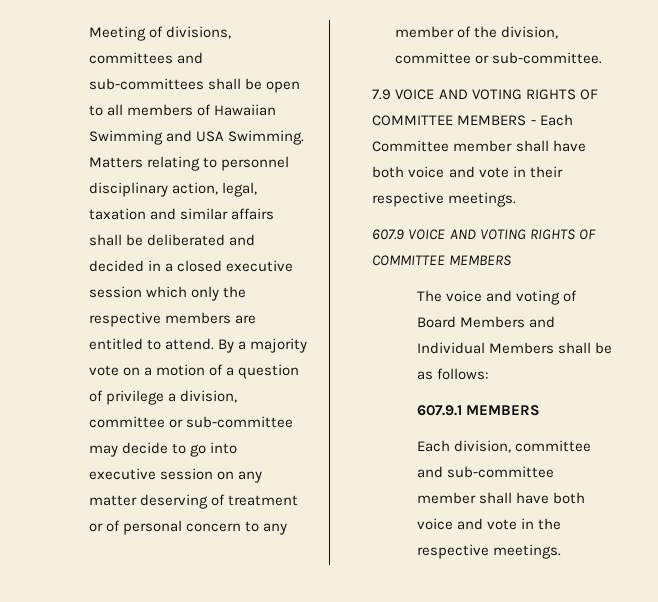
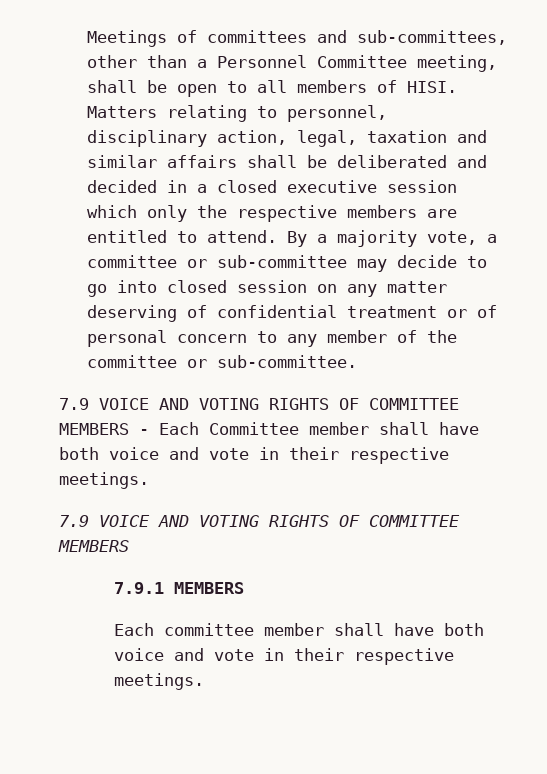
- Meeting of divisions, committees and sub-committees shall be open to all members of Hawaiian Swimming and USA Swimming.
+ Meetings of committees and sub-committees, other than a Personnel Committee meeting, shall be open to all members of HISI.
- Matters relating to personnel disciplinary action, legal, taxation and similar affairs shall be deliberated and decided in a closed executive session which only the respective members are entitled to attend.
+ Matters relating to personnel, disciplinary action, legal, taxation and similar affairs shall be deliberated and decided in a closed executive session which only the respective members are entitled to attend.
- By a majority vote on a motion of a question of privilege a division, committee or sub-committee may decide to go into executive session on any matter deserving of treatment or of personal concern to any member of the division, committee or sub-committee.
+ By a majority vote, a committee or sub-committee may decide to go into closed session on any matter deserving of confidential treatment or of personal concern to any member of the committee or sub-committee.
  7.9 VOICE AND VOTING RIGHTS OF COMMITTEE MEMBERS - Each Committee member shall have both voice and vote in their respective meetings.
- 607.9 VOICE AND VOTING RIGHTS OF COMMITTEE MEMBERS
+ 7.9 VOICE AND VOTING RIGHTS OF COMMITTEE MEMBERS
- The voice and voting of Board Members and Individual Members shall be as follows:
- 607.9.1 MEMBERS
- Each division, committee and sub-committee member shall have both voice and vote in the respective meetings.
+ 7.9.1 MEMBERS
+ Each committee member shall have both voice and vote in their respective meetings.

